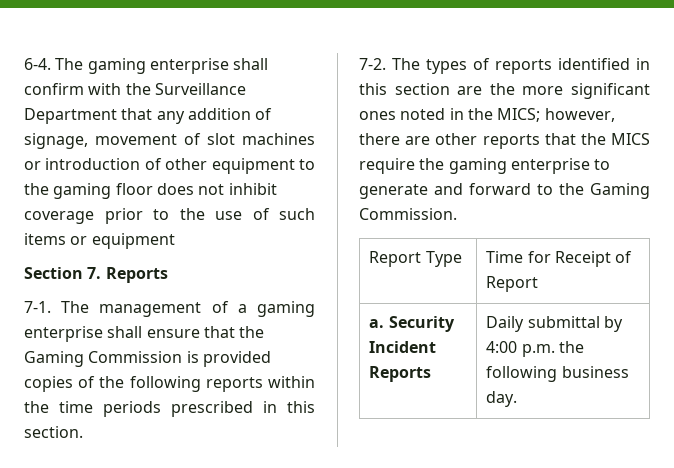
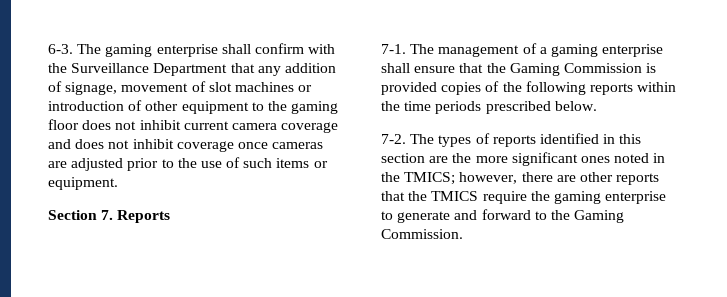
- 6-4.
+ 6-3.
- The gaming enterprise shall confirm with the Surveillance Department that any addition of signage, movement of slot machines or introduction of other equipment to the gaming floor does not inhibit coverage prior to the use of such items or equipment
+ The gaming enterprise shall confirm with the Surveillance Department that any addition of signage, movement of slot machines or introduction of other equipment to the gaming floor does not inhibit current camera coverage and does not inhibit coverage once cameras are adjusted prior to the use of such items or equipment.
- The management of a gaming enterprise shall ensure that the Gaming Commission is provided copies of the following reports within the time periods prescribed in this section.
+ The management of a gaming enterprise shall ensure that the Gaming Commission is provided copies of the following reports within the time periods prescribed below.
- The types of reports identified in this section are the more significant ones noted in the MICS; however, there are other reports that the MICS require the gaming enterprise to generate and forward to the Gaming Commission.
+ The types of reports identified in this section are the more significant ones noted in the TMICS; however, there are other reports that the TMICS require the gaming enterprise to generate and forward to the Gaming Commission.
- Report Type | Time for Receipt of Report
- a. Security Incident Reports | Daily submittal by 4:00 p.m. the following business day.

